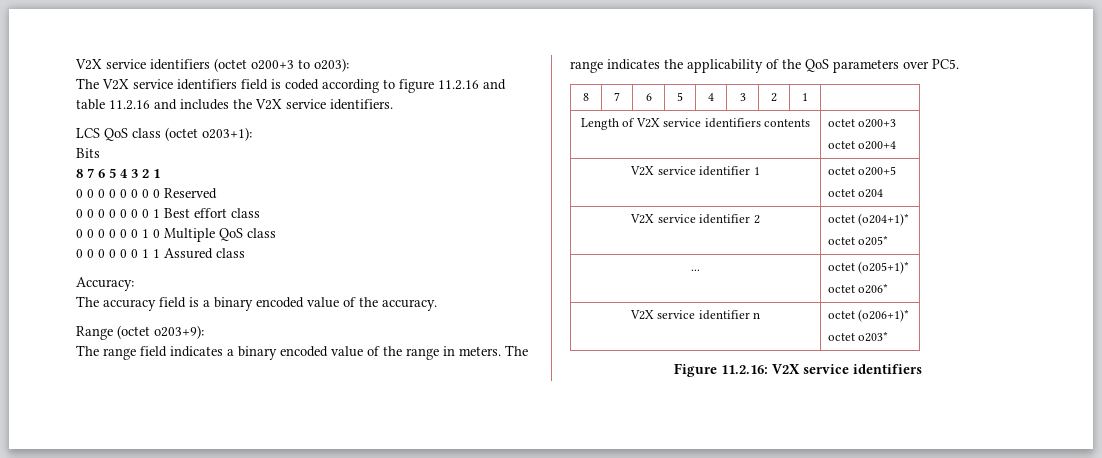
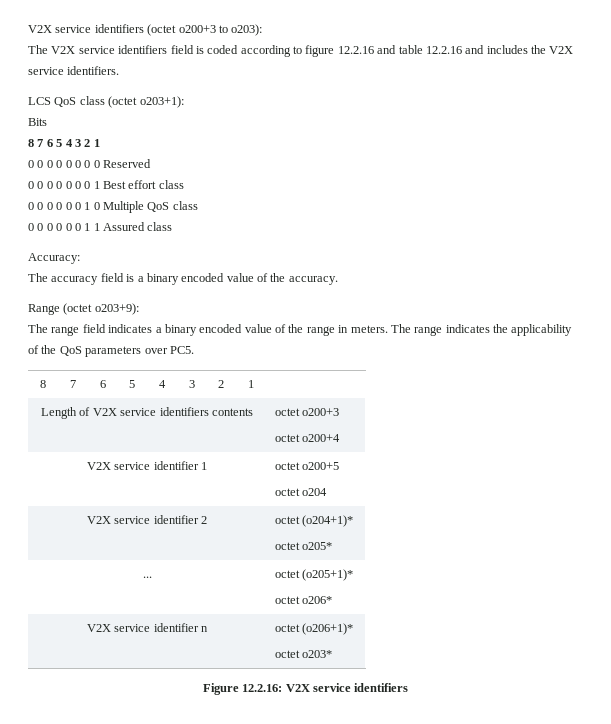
- The V2X service identifiers field is coded according to figure 11.2.16 and table 11.2.16 and includes the V2X service identifiers.
+ The V2X service identifiers field is coded according to figure 12.2.16 and table 12.2.16 and includes the V2X service identifiers.
- Figure 11.2.16: V2X service identifiers
+ Figure 12.2.16: V2X service identifiers

